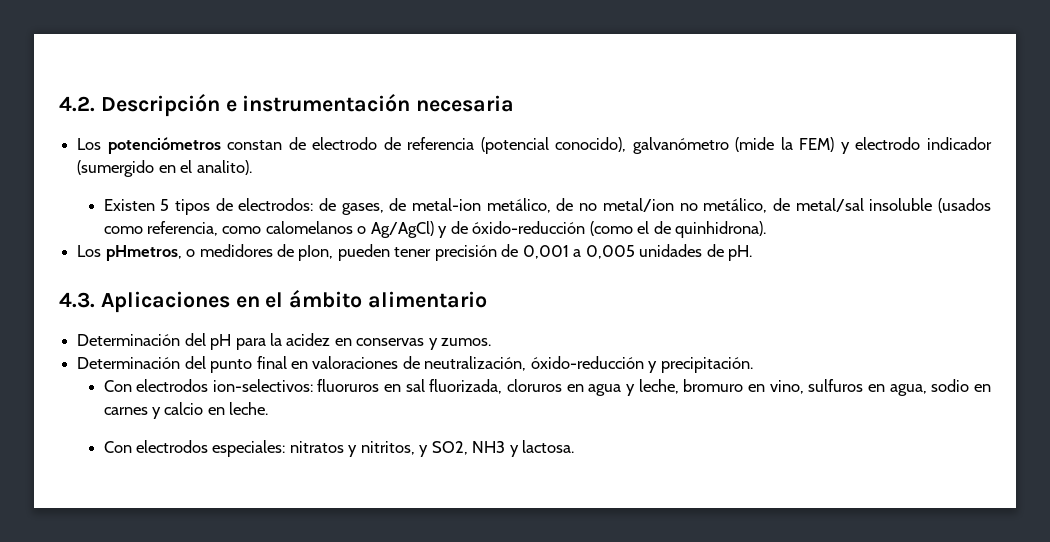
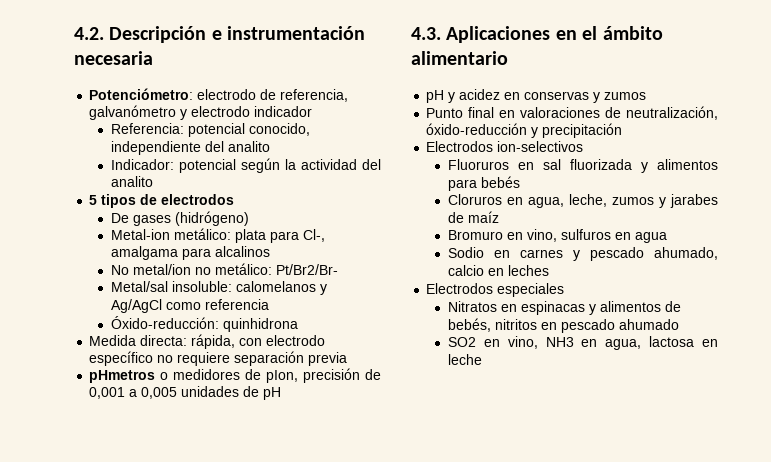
- Los potenciómetros constan de electrodo de referencia (potencial conocido), galvanómetro (mide la FEM) y electrodo indicador (sumergido en el analito).
- Existen 5 tipos de electrodos: de gases, de metal-ion metálico, de no metal/ion no metálico, de metal/sal insoluble (usados como referencia, como calomelanos o Ag/AgCl) y de óxido-reducción (como el de quinhidrona).
- Los pHmetros, o medidores de pIon, pueden tener precisión de 0,001 a 0,005 unidades de pH.
+ Potenciómetro: electrodo de referencia, galvanómetro y electrodo indicador
+ Referencia: potencial conocido, independiente del analito
+ Indicador: potencial según la actividad del analito
+ 5 tipos de electrodos
+ De gases (hidrógeno)
+ Metal-ion metálico: plata para Cl-, amalgama para alcalinos
+ No metal/ion no metálico: Pt/Br2/Br-
+ Metal/sal insoluble: calomelanos y Ag/AgCl como referencia
+ Óxido-reducción: quinhidrona
+ Medida directa: rápida, con electrodo específico no requiere separación previa
+ pHmetros o medidores de pIon, precisión de 0,001 a 0,005 unidades de pH
- Determinación del pH para la acidez en conservas y zumos.
- Determinación del punto final en valoraciones de neutralización, óxido-reducción y precipitación.
- Con electrodos ion-selectivos: fluoruros en sal fluorizada, cloruros en agua y leche, bromuro en vino, sulfuros en agua, sodio en carnes y calcio en leche.
- Con electrodos especiales: nitratos y nitritos, y SO2, NH3 y lactosa.
+ pH y acidez en conservas y zumos
+ Punto final en valoraciones de neutralización, óxido-reducción y precipitación
+ Electrodos ion-selectivos
+ Fluoruros en sal fluorizada y alimentos para bebés
+ Cloruros en agua, leche, zumos y jarabes de maíz
+ Bromuro en vino, sulfuros en agua
+ Sodio en carnes y pescado ahumado, calcio en leches
+ Electrodos especiales
+ Nitratos en espinacas y alimentos de bebés, nitritos en pescado ahumado
+ SO2 en vino, NH3 en agua, lactosa en leche

